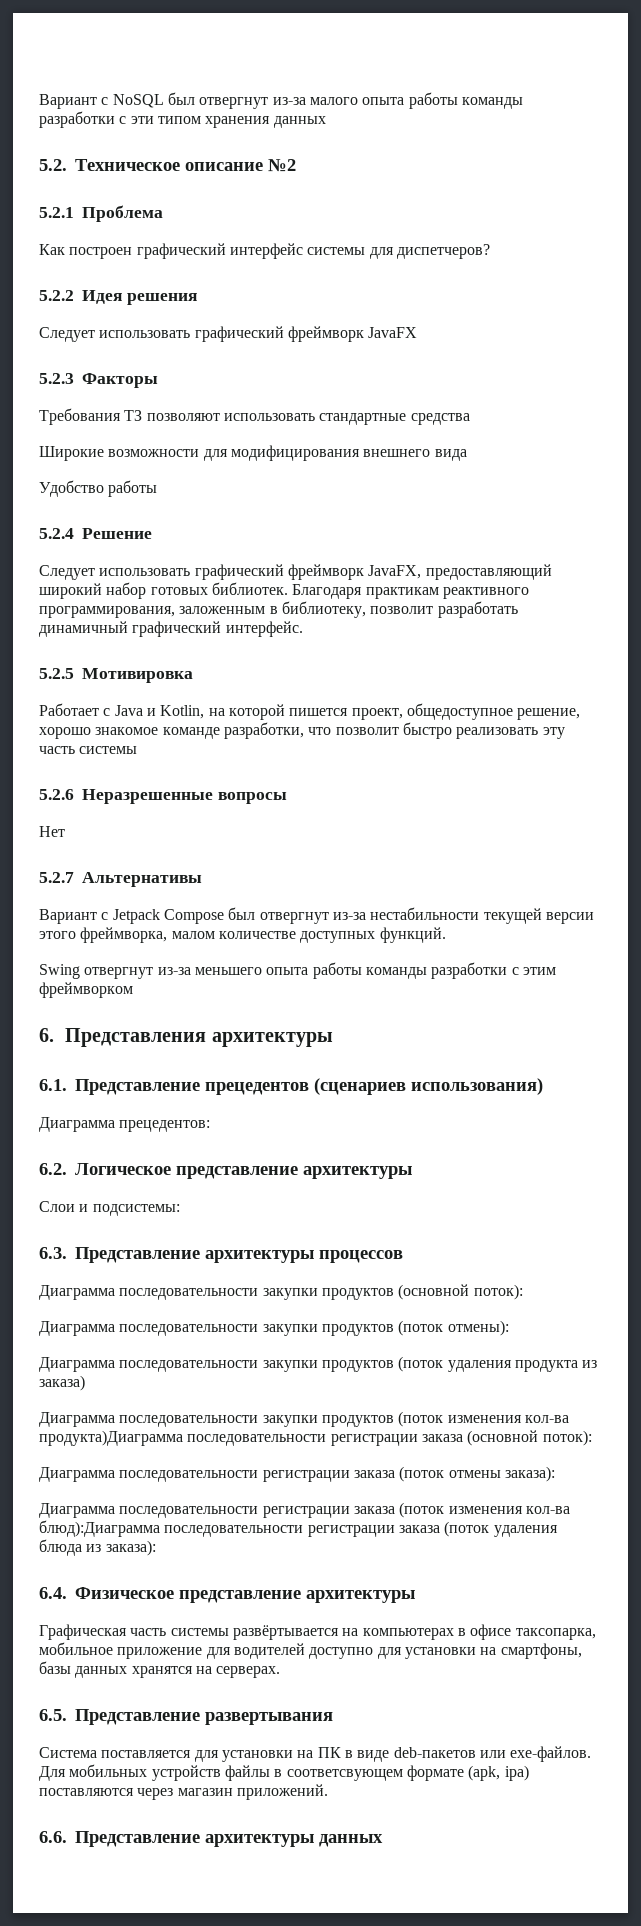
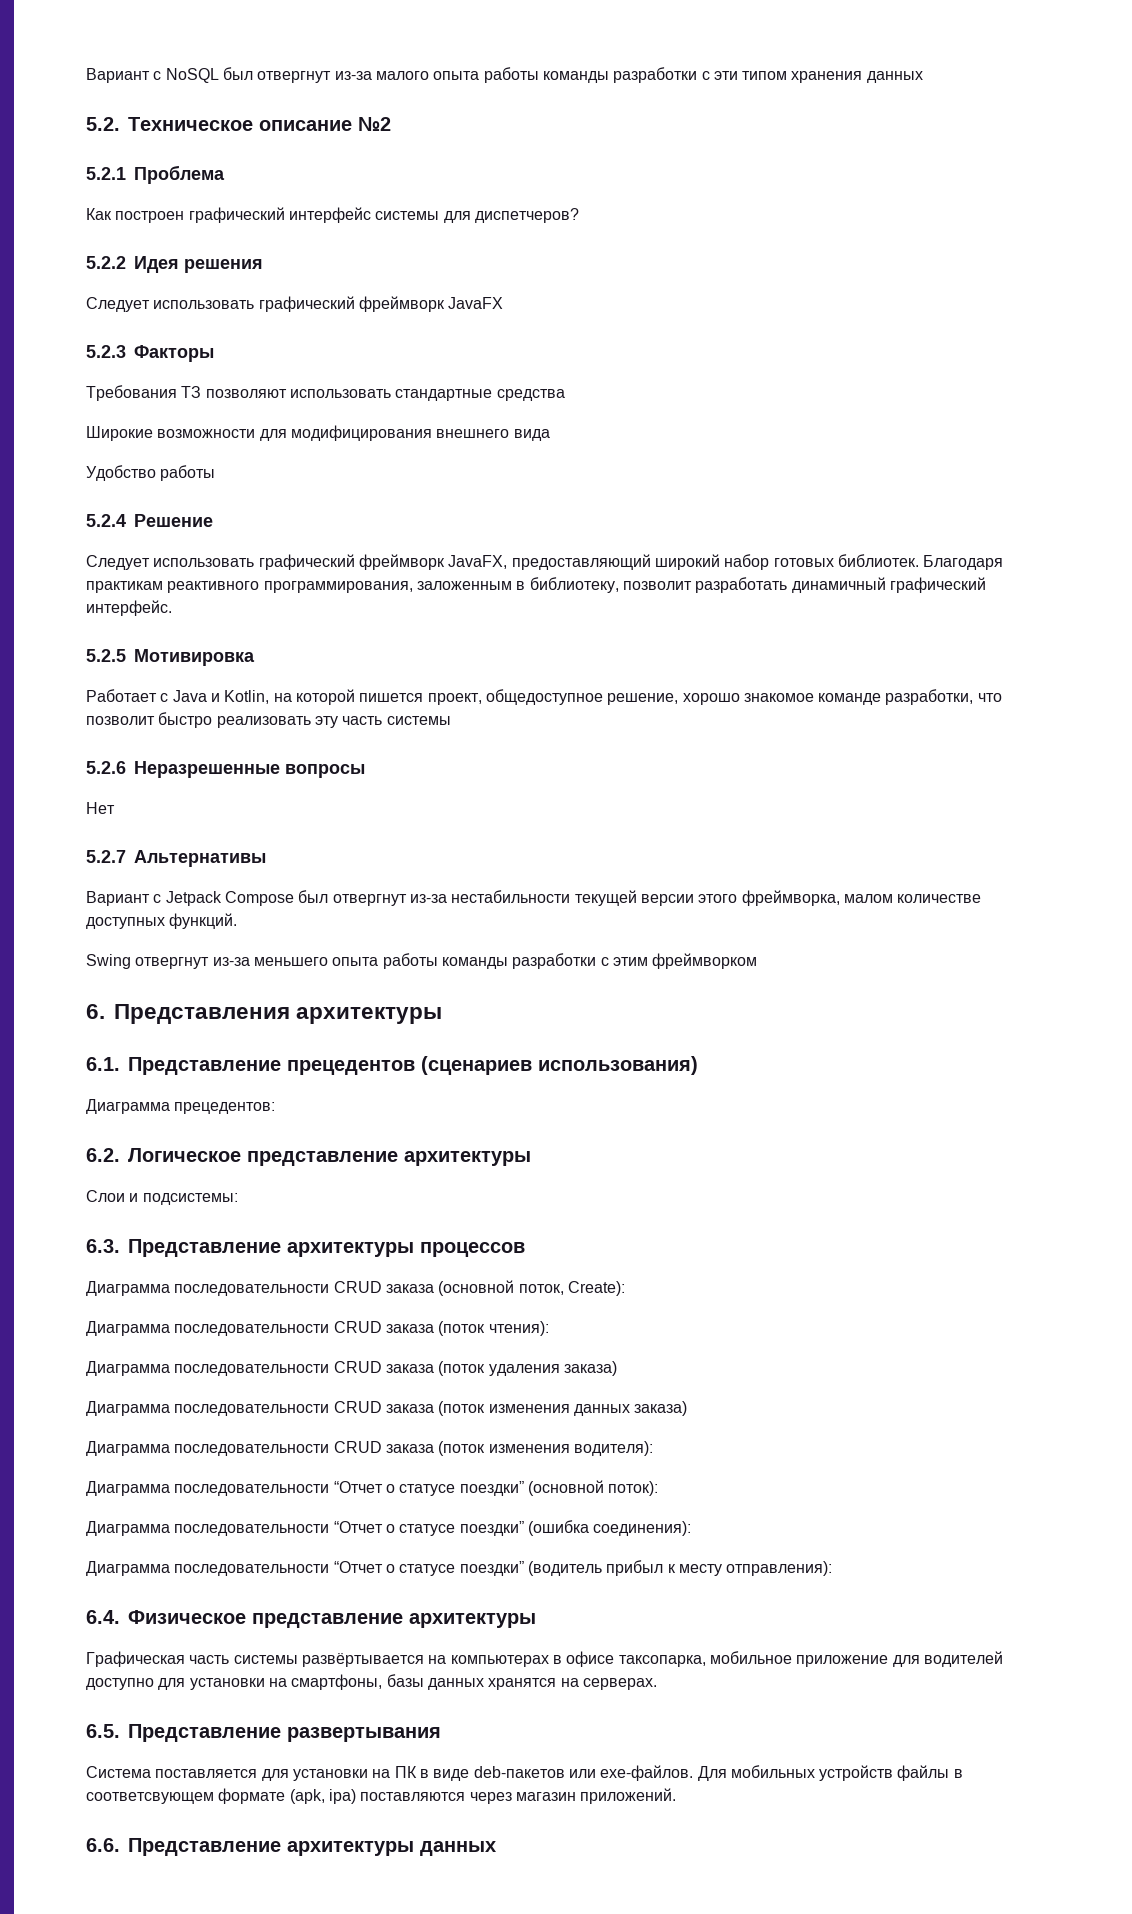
- Диаграмма последовательности закупки продуктов (основной поток):
- Диаграмма последовательности закупки продуктов (поток отмены):
- Диаграмма последовательности закупки продуктов (поток удаления продукта из заказа)
- Диаграмма последовательности закупки продуктов (поток изменения кол-ва продукта)Диаграмма последовательности регистрации заказа (основной поток):
- Диаграмма последовательности регистрации заказа (поток отмены заказа):
- Диаграмма последовательности регистрации заказа (поток изменения кол-ва блюд):Диаграмма последовательности регистрации заказа (поток удаления блюда из заказа):
+ Диаграмма последовательности CRUD заказа (основной поток, Create):
+ Диаграмма последовательности CRUD заказа (поток чтения):
+ Диаграмма последовательности CRUD заказа (поток удаления заказа)
+ Диаграмма последовательности CRUD заказа (поток изменения данных заказа)
+ Диаграмма последовательности CRUD заказа (поток изменения водителя):
+ Диаграмма последовательности “Отчет о статусе поездки” (основной поток):
+ Диаграмма последовательности “Отчет о статусе поездки” (ошибка соединения):
+ Диаграмма последовательности “Отчет о статусе поездки” (водитель прибыл к месту отправления):

